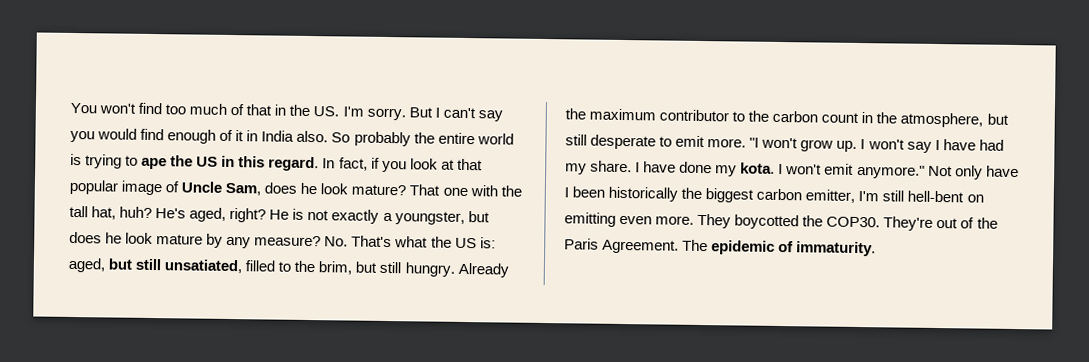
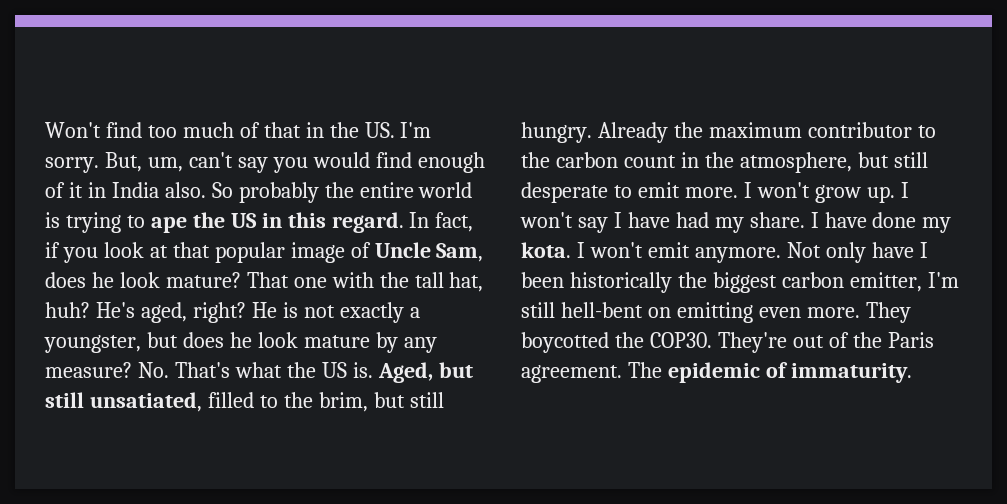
- You won't find too much of that in the US. I'm sorry.
+ Won't find too much of that in the US. I'm sorry.
- But I can't say you would find enough of it in India also.
+ But, um, can't say you would find enough of it in India also.
- No. That's what the US is: aged, but still unsatiated, filled to the brim, but still hungry.
+ No. That's what the US is. Aged, but still unsatiated, filled to the brim, but still hungry.
- "I won't grow up.
+ I won't grow up.
- I won't emit anymore."
+ I won't emit anymore.
- They're out of the Paris Agreement.
+ They're out of the Paris agreement.

